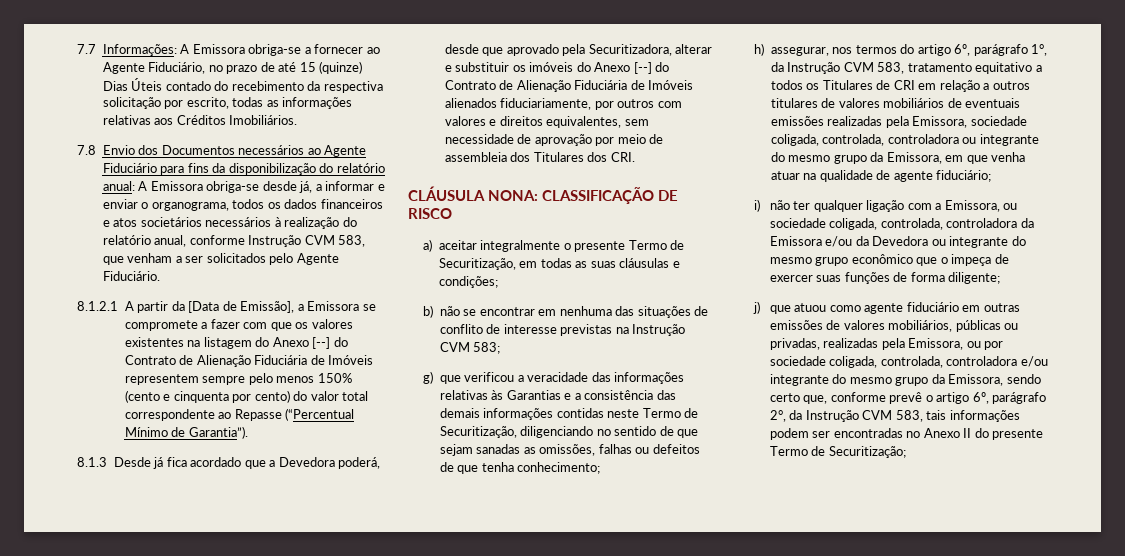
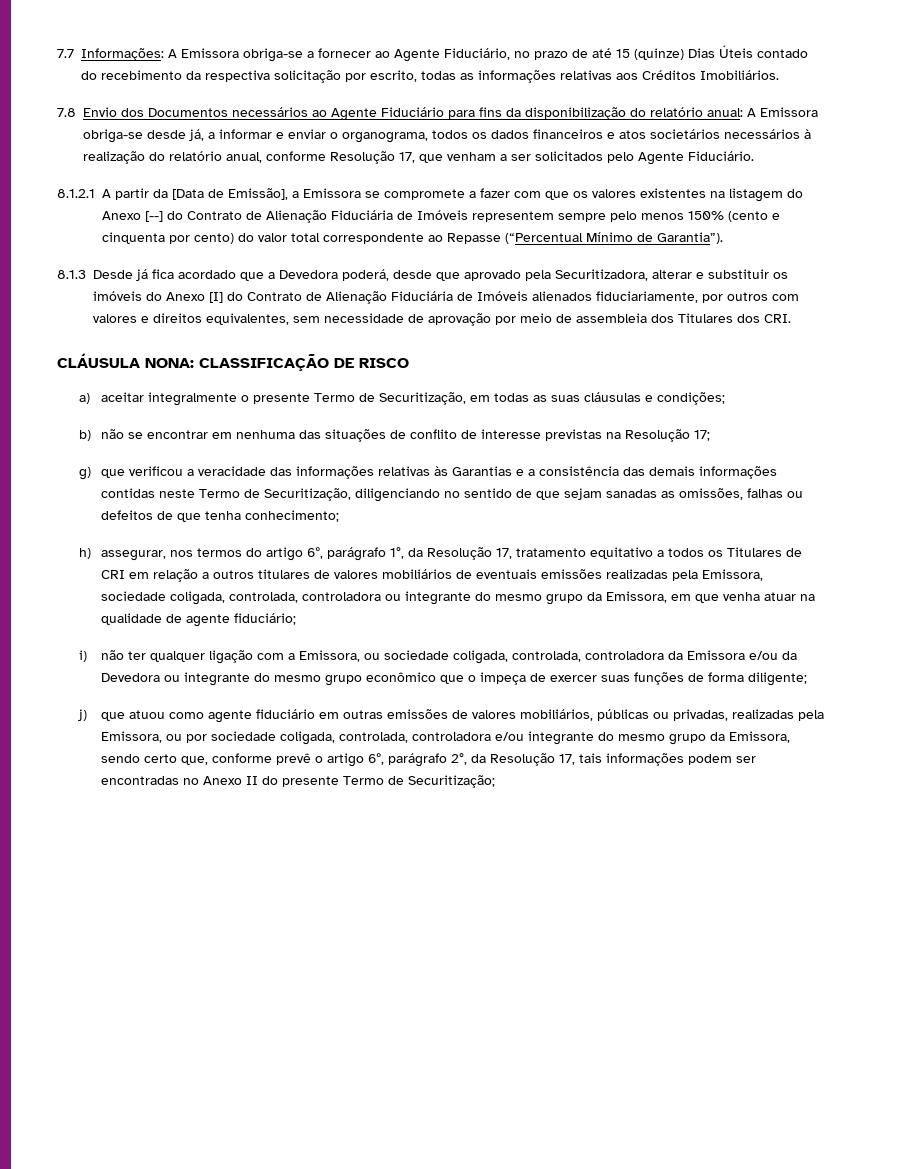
- 7.8 Envio dos Documentos necessários ao Agente Fiduciário para fins da disponibilização do relatório anual: A Emissora obriga-se desde já, a informar e enviar o organograma, todos os dados financeiros e atos societários necessários à realização do relatório anual, conforme Instrução CVM 583, que venham a ser solicitados pelo Agente Fiduciário.
+ 7.8 Envio dos Documentos necessários ao Agente Fiduciário para fins da disponibilização do relatório anual: A Emissora obriga-se desde já, a informar e enviar o organograma, todos os dados financeiros e atos societários necessários à realização do relatório anual, conforme Resolução 17, que venham a ser solicitados pelo Agente Fiduciário.
- 8.1.3 Desde já fica acordado que a Devedora poderá, desde que aprovado pela Securitizadora, alterar e substituir os imóveis do Anexo [--] do Contrato de Alienação Fiduciária de Imóveis alienados fiduciariamente, por outros com valores e direitos equivalentes, sem necessidade de aprovação por meio de assembleia dos Titulares dos CRI.
+ 8.1.3 Desde já fica acordado que a Devedora poderá, desde que aprovado pela Securitizadora, alterar e substituir os imóveis do Anexo [I] do Contrato de Alienação Fiduciária de Imóveis alienados fiduciariamente, por outros com valores e direitos equivalentes, sem necessidade de aprovação por meio de assembleia dos Titulares dos CRI.
- b) não se encontrar em nenhuma das situações de conflito de interesse previstas na Instrução CVM 583;
+ b) não se encontrar em nenhuma das situações de conflito de interesse previstas na Resolução 17;
- h) assegurar, nos termos do artigo 6º, parágrafo 1°, da Instrução CVM 583, tratamento equitativo a todos os Titulares de CRI em relação a outros titulares de valores mobiliários de eventuais emissões realizadas pela Emissora, sociedade coligada, controlada, controladora ou integrante do mesmo grupo da Emissora, em que venha atuar na qualidade de agente fiduciário;
+ h) assegurar, nos termos do artigo 6º, parágrafo 1°, da Resolução 17, tratamento equitativo a todos os Titulares de CRI em relação a outros titulares de valores mobiliários de eventuais emissões realizadas pela Emissora, sociedade coligada, controlada, controladora ou integrante do mesmo grupo da Emissora, em que venha atuar na qualidade de agente fiduciário;
- j) que atuou como agente fiduciário em outras emissões de valores mobiliários, públicas ou privadas, realizadas pela Emissora, ou por sociedade coligada, controlada, controladora e/ou integrante do mesmo grupo da Emissora, sendo certo que, conforme prevê o artigo 6º, parágrafo 2°, da Instrução CVM 583, tais informações podem ser encontradas no Anexo II do presente Termo de Securitização;
+ j) que atuou como agente fiduciário em outras emissões de valores mobiliários, públicas ou privadas, realizadas pela Emissora, ou por sociedade coligada, controlada, controladora e/ou integrante do mesmo grupo da Emissora, sendo certo que, conforme prevê o artigo 6º, parágrafo 2°, da Resolução 17, tais informações podem ser encontradas no Anexo II do presente Termo de Securitização;

